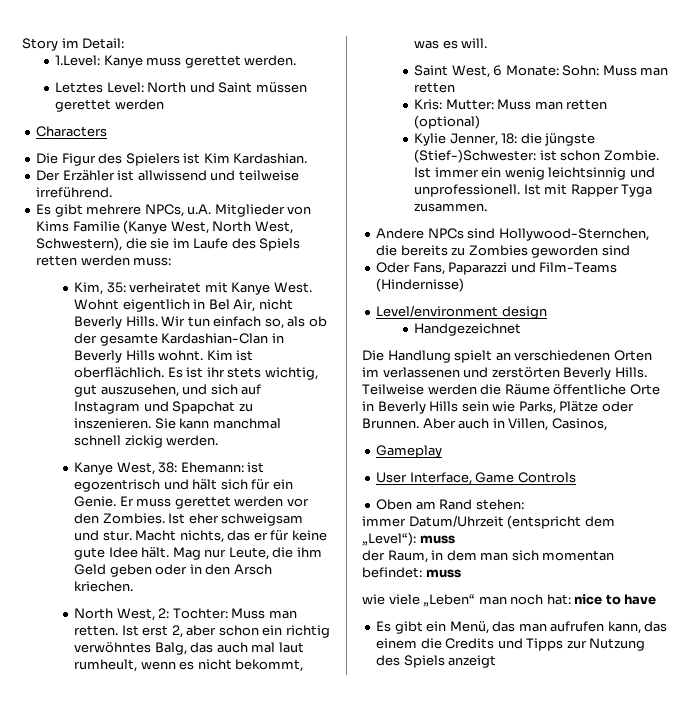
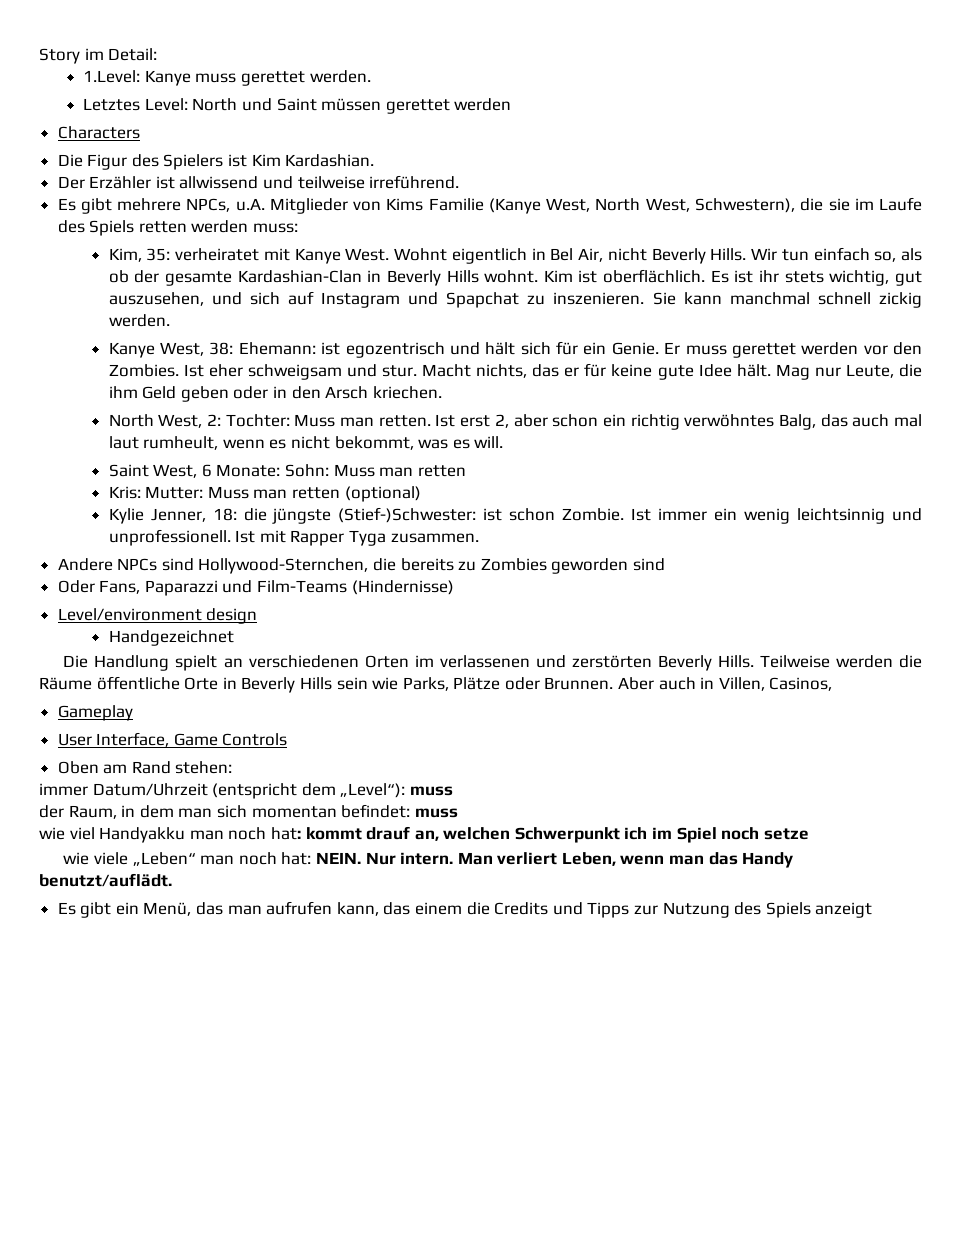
+ wie viel Handyakku man noch hat: kommt drauf an, welchen Schwerpunkt ich im Spiel noch setze
- wie viele „Leben“ man noch hat: nice to have
+ wie viele „Leben“ man noch hat: NEIN. Nur intern. Man verliert Leben, wenn man das Handy benutzt/auflädt.

